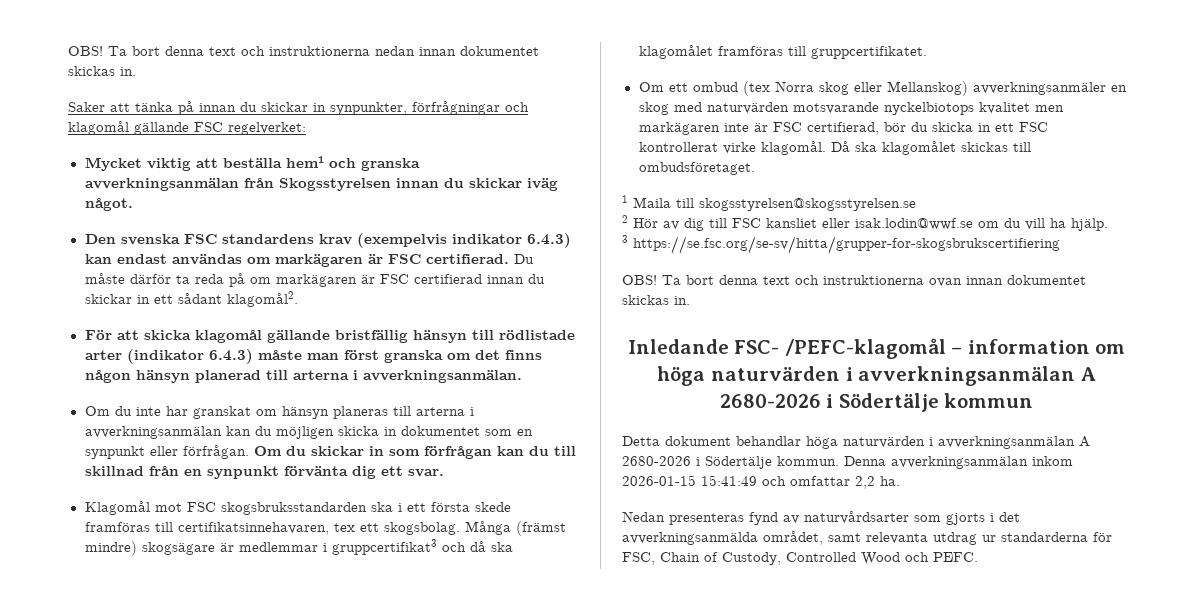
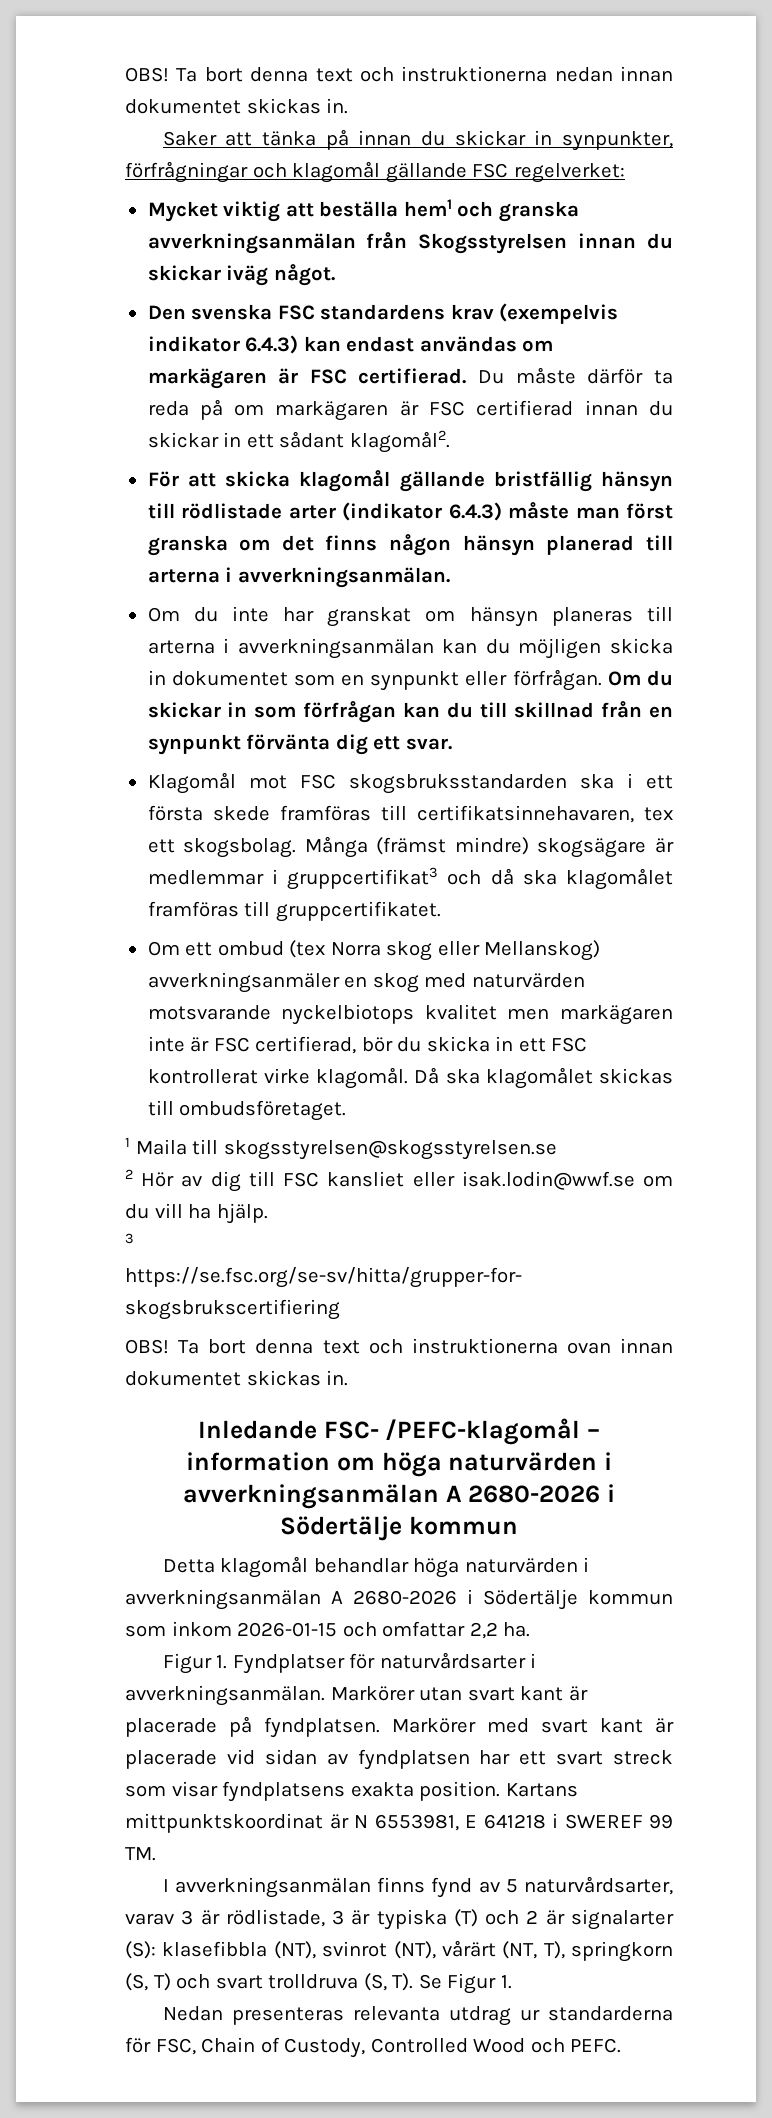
- Detta dokument behandlar höga naturvärden i avverkningsanmälan A 2680-2026 i Södertälje kommun. Denna avverkningsanmälan inkom 2026-01-15 15:41:49 och omfattar 2,2 ha.
+ Detta klagomål behandlar höga naturvärden i avverkningsanmälan A 2680-2026 i Södertälje kommun som inkom 2026-01-15 och omfattar 2,2 ha.
- Nedan presenteras fynd av naturvårdsarter som gjorts i det avverkningsanmälda området, samt relevanta utdrag ur standarderna för FSC, Chain of Custody, Controlled Wood och PEFC.
+ Figur 1. Fyndplatser för naturvårdsarter i avverkningsanmälan. Markörer utan svart kant är placerade på fyndplatsen. Markörer med svart kant är placerade vid sidan av fyndplatsen har ett svart streck som visar fyndplatsens exakta position. Kartans mittpunktskoordinat är N 6553981, E 641218 i SWEREF 99 TM.
+ I avverkningsanmälan finns fynd av 5 naturvårdsarter, varav 3 är rödlistade, 3 är typiska (T) och 2 är signalarter (S): klasefibbla (NT), svinrot (NT), vårärt (NT, T), springkorn (S, T) och svart trolldruva (S, T). Se Figur 1.
+ Nedan presenteras relevanta utdrag ur standarderna för FSC, Chain of Custody, Controlled Wood och PEFC.

